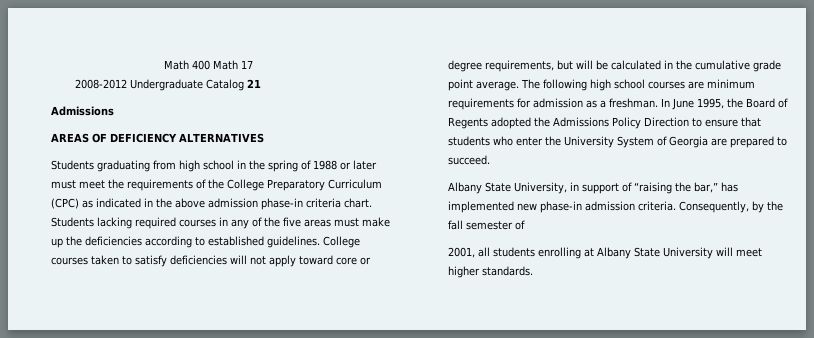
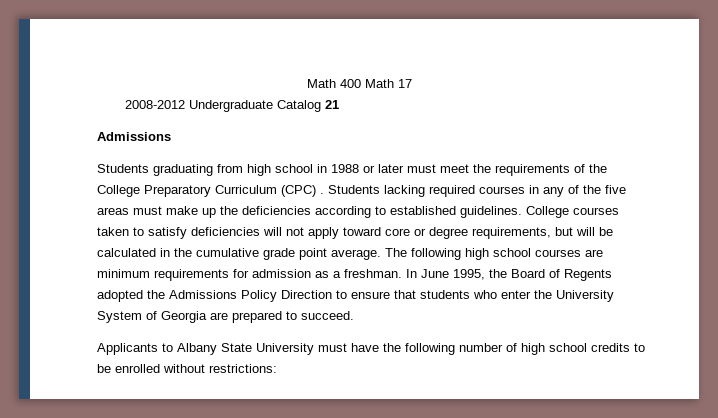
- AREAS OF DEFICIENCY ALTERNATIVES
- Students graduating from high school in the spring of 1988 or later must meet the requirements of the College Preparatory Curriculum (CPC) as indicated in the above admission phase-in criteria chart.
+ Students graduating from high school in 1988 or later must meet the requirements of the College Preparatory Curriculum (CPC) .
- Albany State University, in support of “raising the bar,” has implemented new phase-in admission criteria. Consequently, by the fall semester of
- 2001, all students enrolling at Albany State University will meet higher standards.
+ Applicants to Albany State University must have the following number of high school credits to be enrolled without restrictions:

